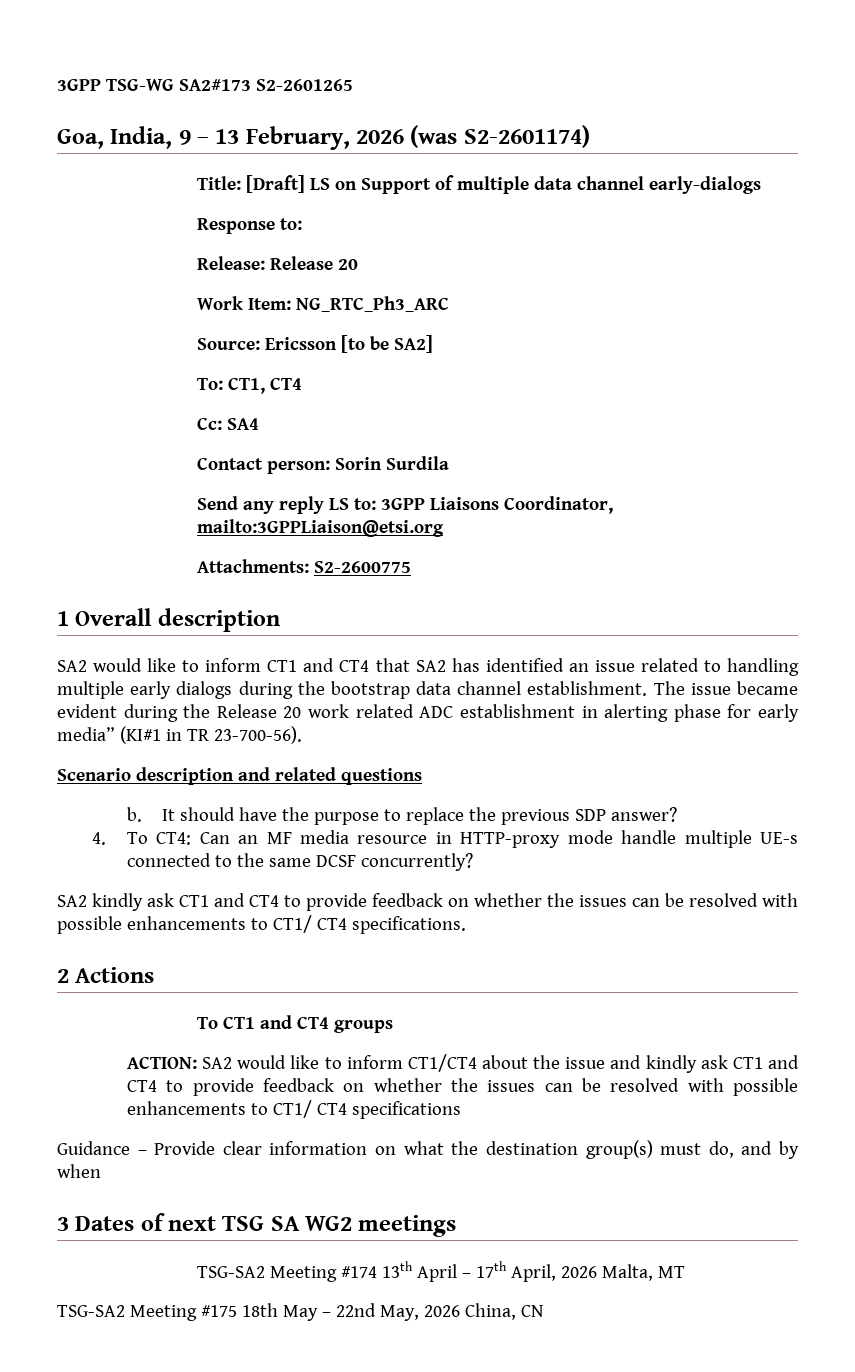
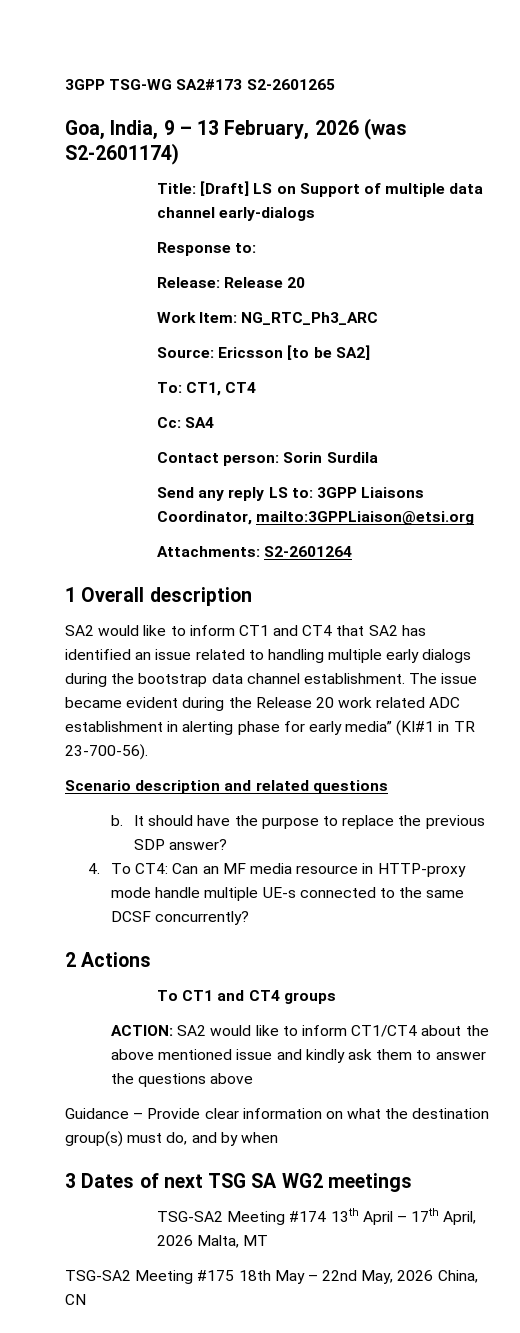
- Attachments: S2-2600775
+ Attachments: S2-2601264
- SA2 kindly ask CT1 and CT4 to provide feedback on whether the issues can be resolved with possible enhancements to CT1/ CT4 specifications.
- ACTION: SA2 would like to inform CT1/CT4 about the issue and kindly ask CT1 and CT4 to provide feedback on whether the issues can be resolved with possible enhancements to CT1/ CT4 specifications
+ ACTION: SA2 would like to inform CT1/CT4 about the above mentioned issue and kindly ask them to answer the questions above

